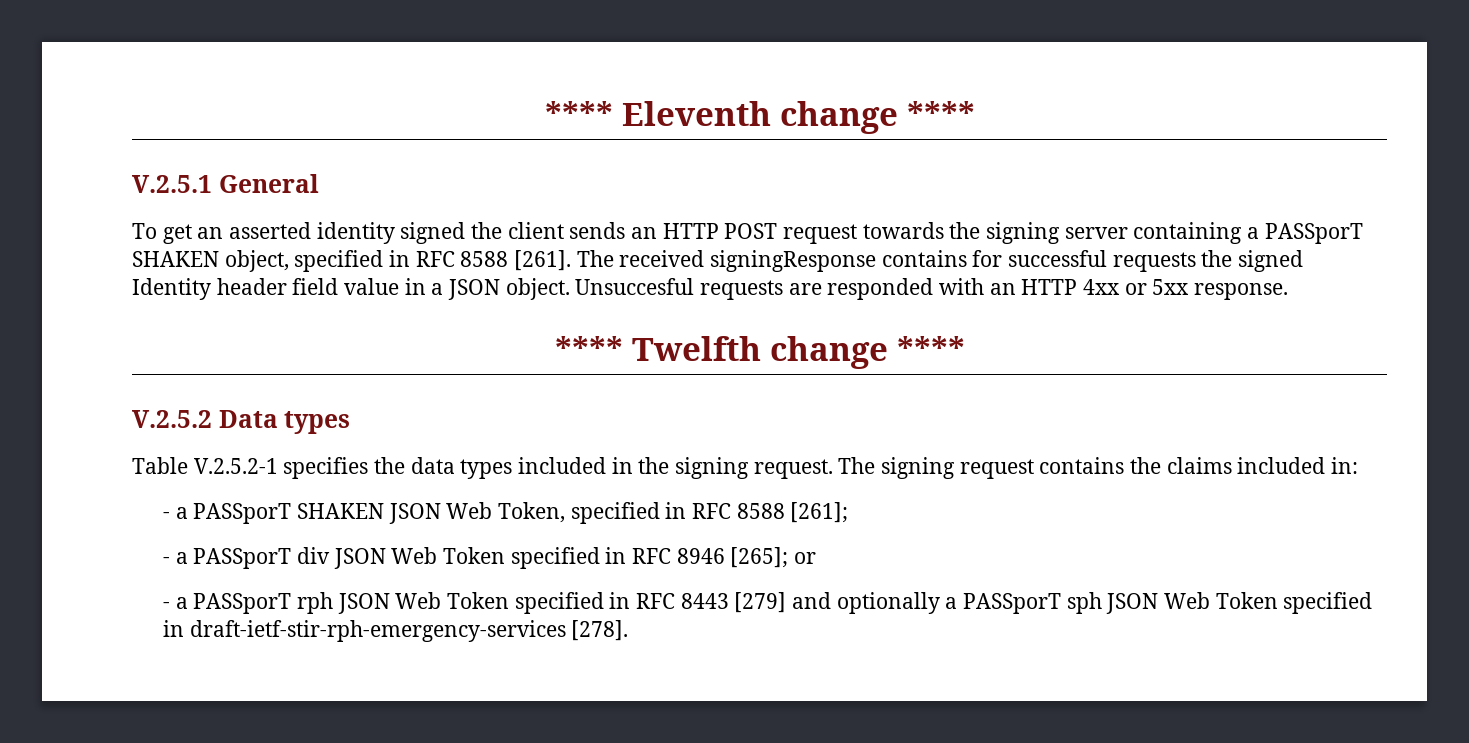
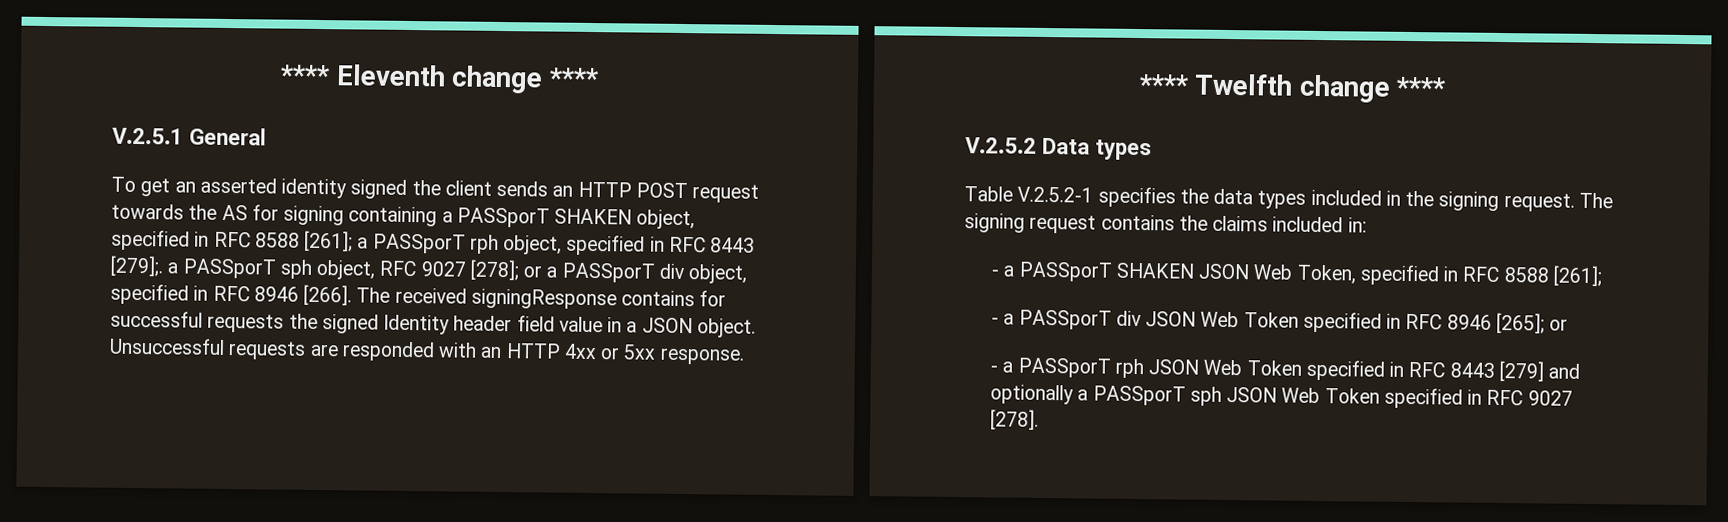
- To get an asserted identity signed the client sends an HTTP POST request towards the signing server containing a PASSporT SHAKEN object, specified in RFC 8588 [261].
+ To get an asserted identity signed the client sends an HTTP POST request towards the AS for signing containing a PASSporT SHAKEN object, specified in RFC 8588 [261]; a PASSporT rph object, specified in RFC 8443 [279];. a PASSporT sph object, RFC 9027 [278]; or a PASSporT div object, specified in RFC 8946 [266].
- Unsuccesful requests are responded with an HTTP 4xx or 5xx response.
+ Unsuccessful requests are responded with an HTTP 4xx or 5xx response.
- - a PASSporT rph JSON Web Token specified in RFC 8443 [279] and optionally a PASSporT sph JSON Web Token specified in draft-ietf-stir-rph-emergency-services [278].
+ - a PASSporT rph JSON Web Token specified in RFC 8443 [279] and optionally a PASSporT sph JSON Web Token specified in RFC 9027 [278].

